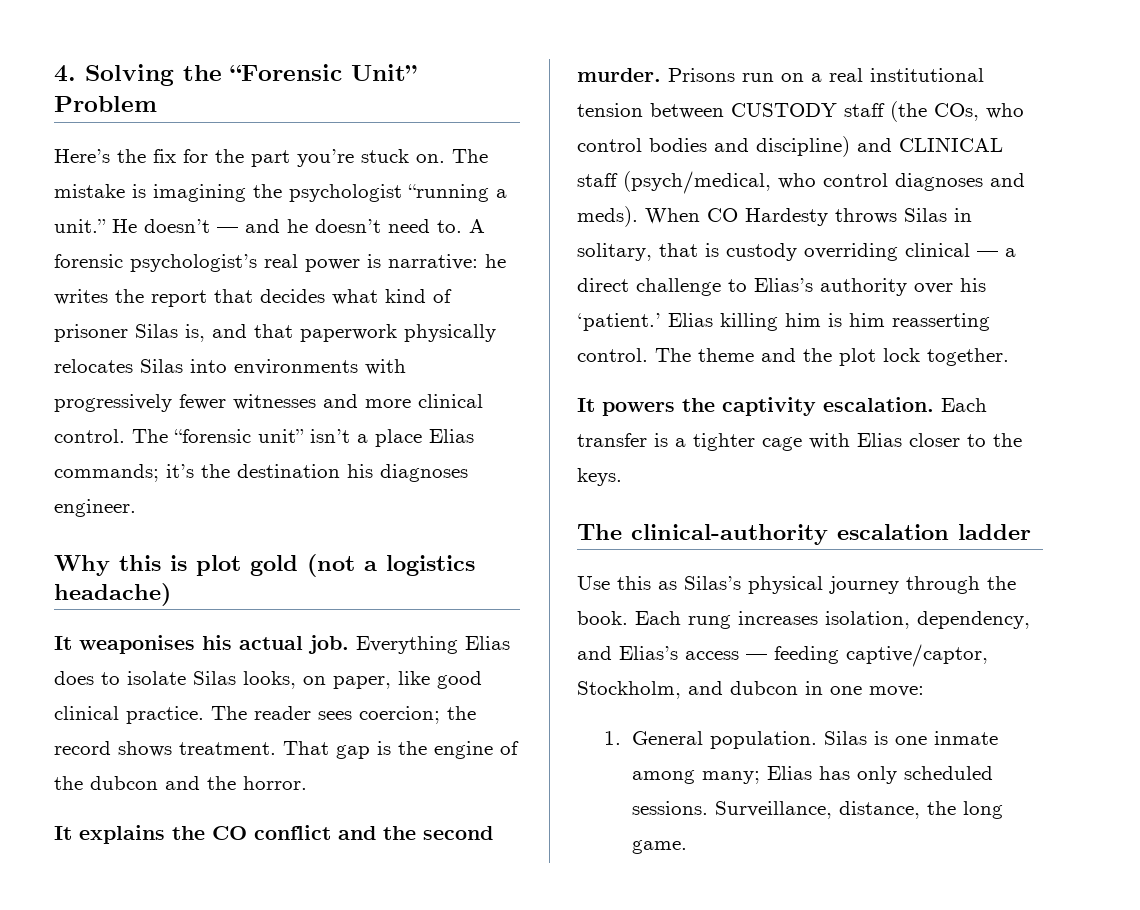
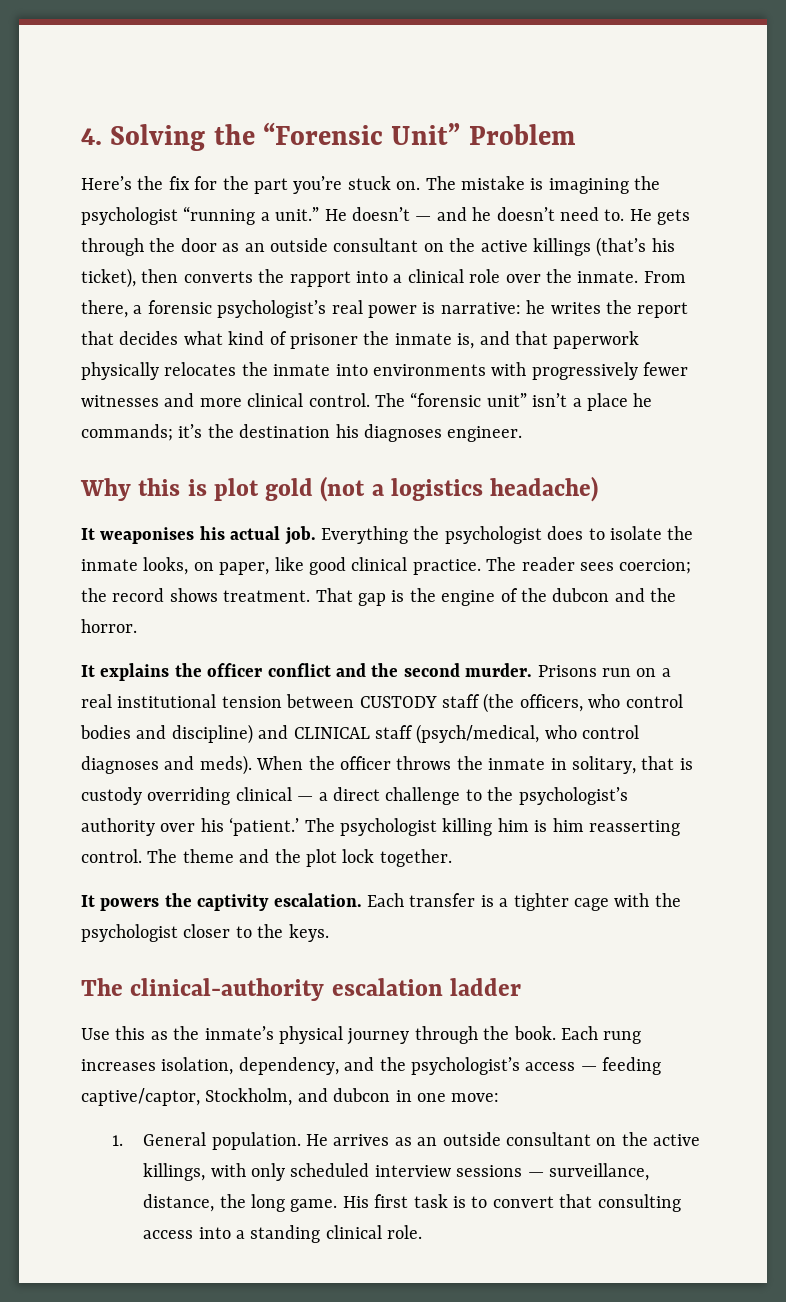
- A forensic psychologist’s real power is narrative: he writes the report that decides what kind of prisoner Silas is, and that paperwork physically relocates Silas into environments with progressively fewer witnesses and more clinical control.
+ He gets through the door as an outside consultant on the active killings (that’s his ticket), then converts the rapport into a clinical role over the inmate. From there, a forensic psychologist’s real power is narrative: he writes the report that decides what kind of prisoner the inmate is, and that paperwork physically relocates the inmate into environments with progressively fewer witnesses and more clinical control.
- The “forensic unit” isn’t a place Elias commands; it’s the destination his diagnoses engineer.
+ The “forensic unit” isn’t a place he commands; it’s the destination his diagnoses engineer.
- Everything Elias does to isolate Silas looks, on paper, like good clinical practice.
+ Everything the psychologist does to isolate the inmate looks, on paper, like good clinical practice.
- It explains the CO conflict and the second murder.
+ It explains the officer conflict and the second murder.
- Prisons run on a real institutional tension between CUSTODY staff (the COs, who control bodies and discipline) and CLINICAL staff (psych/medical, who control diagnoses and meds).
+ Prisons run on a real institutional tension between CUSTODY staff (the officers, who control bodies and discipline) and CLINICAL staff (psych/medical, who control diagnoses and meds).
- When CO Hardesty throws Silas in solitary, that is custody overriding clinical — a direct challenge to Elias’s authority over his ‘patient.’
+ When the officer throws the inmate in solitary, that is custody overriding clinical — a direct challenge to the psychologist’s authority over his ‘patient.’
- Elias killing him is him reasserting control.
+ The psychologist killing him is him reasserting control.
- Each transfer is a tighter cage with Elias closer to the keys.
+ Each transfer is a tighter cage with the psychologist closer to the keys.
- Use this as Silas’s physical journey through the book.
+ Use this as the inmate’s physical journey through the book.
- Each rung increases isolation, dependency, and Elias’s access — feeding captive/captor, Stockholm, and dubcon in one move:
+ Each rung increases isolation, dependency, and the psychologist’s access — feeding captive/captor, Stockholm, and dubcon in one move:
- Silas is one inmate among many; Elias has only scheduled sessions. Surveillance, distance, the long game.
+ He arrives as an outside consultant on the active killings, with only scheduled interview sessions — surveillance, distance, the long game. His first task is to convert that consulting access into a standing clinical role.

